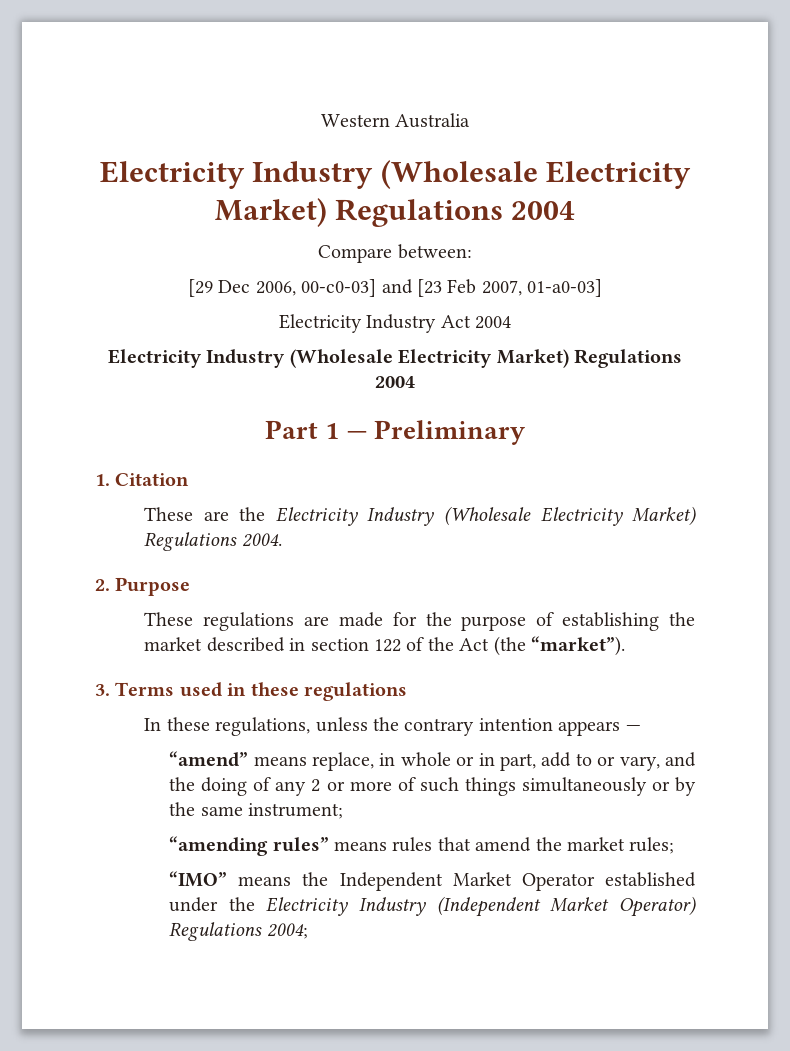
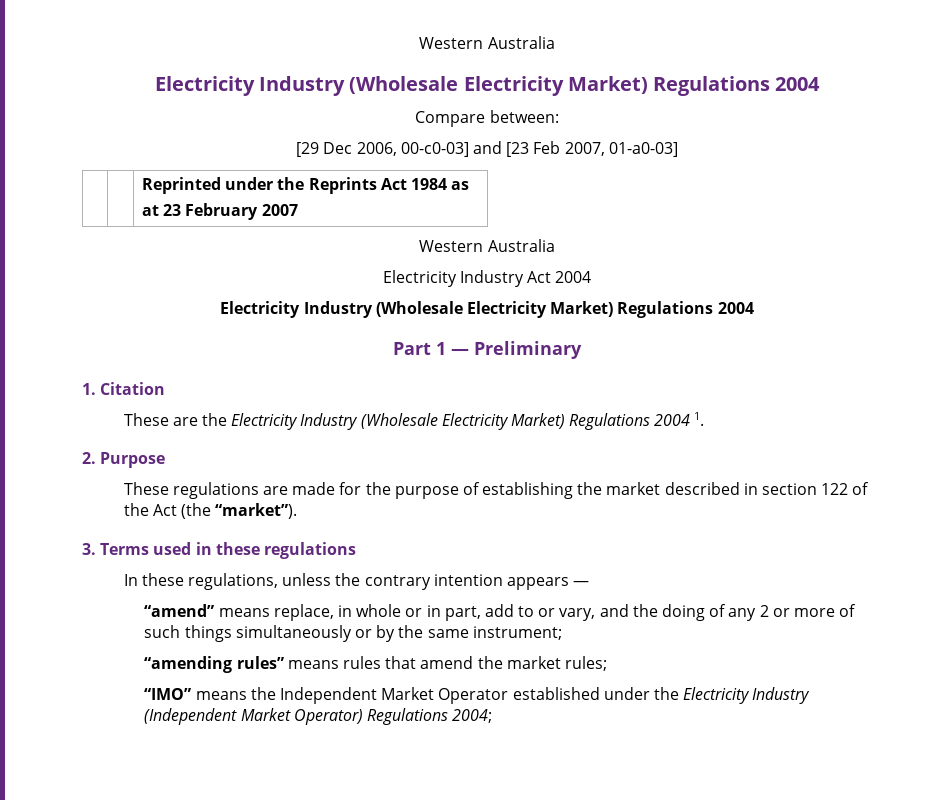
+ | | Reprinted under the Reprints Act 1984 as
+ at 23 February 2007
+ Western Australia
- These are the Electricity Industry (Wholesale Electricity Market) Regulations 2004.
+ These are the Electricity Industry (Wholesale Electricity Market) Regulations 2004 1.

